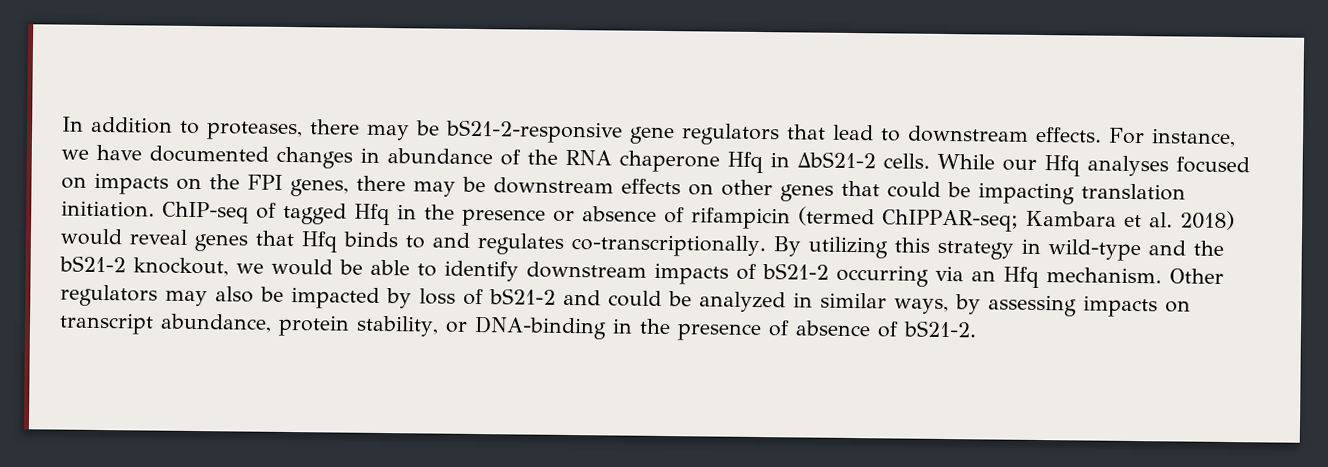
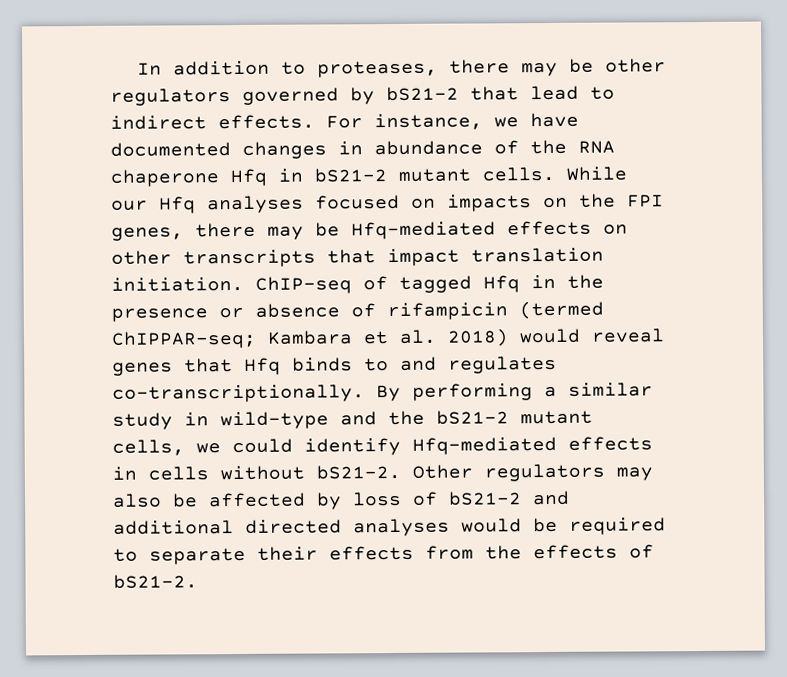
- In addition to proteases, there may be bS21-2-responsive gene regulators that lead to downstream effects.
+ In addition to proteases, there may be other regulators governed by bS21-2 that lead to indirect effects.
- For instance, we have documented changes in abundance of the RNA chaperone Hfq in ΔbS21-2 cells.
+ For instance, we have documented changes in abundance of the RNA chaperone Hfq in bS21-2 mutant cells.
- While our Hfq analyses focused on impacts on the FPI genes, there may be downstream effects on other genes that could be impacting translation initiation.
+ While our Hfq analyses focused on impacts on the FPI genes, there may be Hfq-mediated effects on other transcripts that impact translation initiation.
- By utilizing this strategy in wild-type and the bS21-2 knockout, we would be able to identify downstream impacts of bS21-2 occurring via an Hfq mechanism.
+ By performing a similar study in wild-type and the bS21-2 mutant cells, we could identify Hfq-mediated effects in cells without bS21-2.
- Other regulators may also be impacted by loss of bS21-2 and could be analyzed in similar ways, by assessing impacts on transcript abundance, protein stability, or DNA-binding in the presence of absence of bS21-2.
+ Other regulators may also be affected by loss of bS21-2 and additional directed analyses would be required to separate their effects from the effects of bS21-2.

